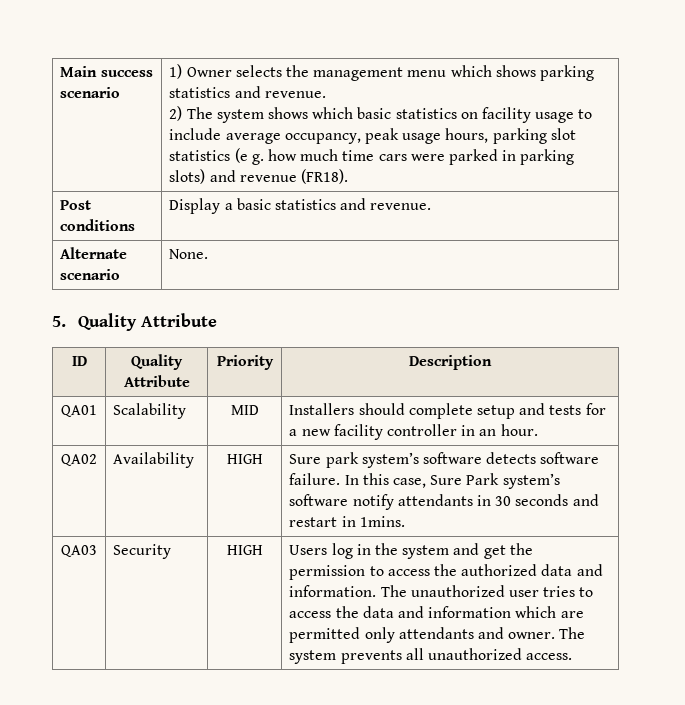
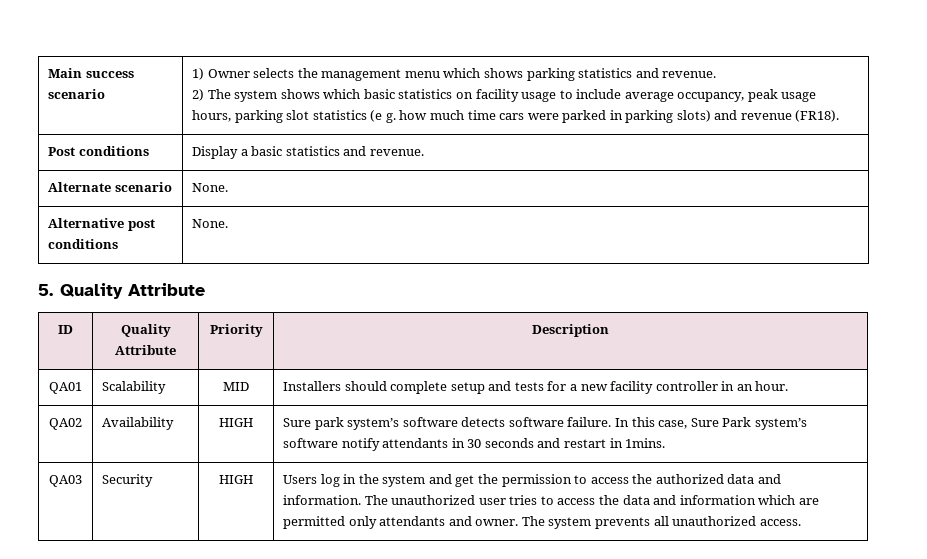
+ Alternative post conditions | None.

